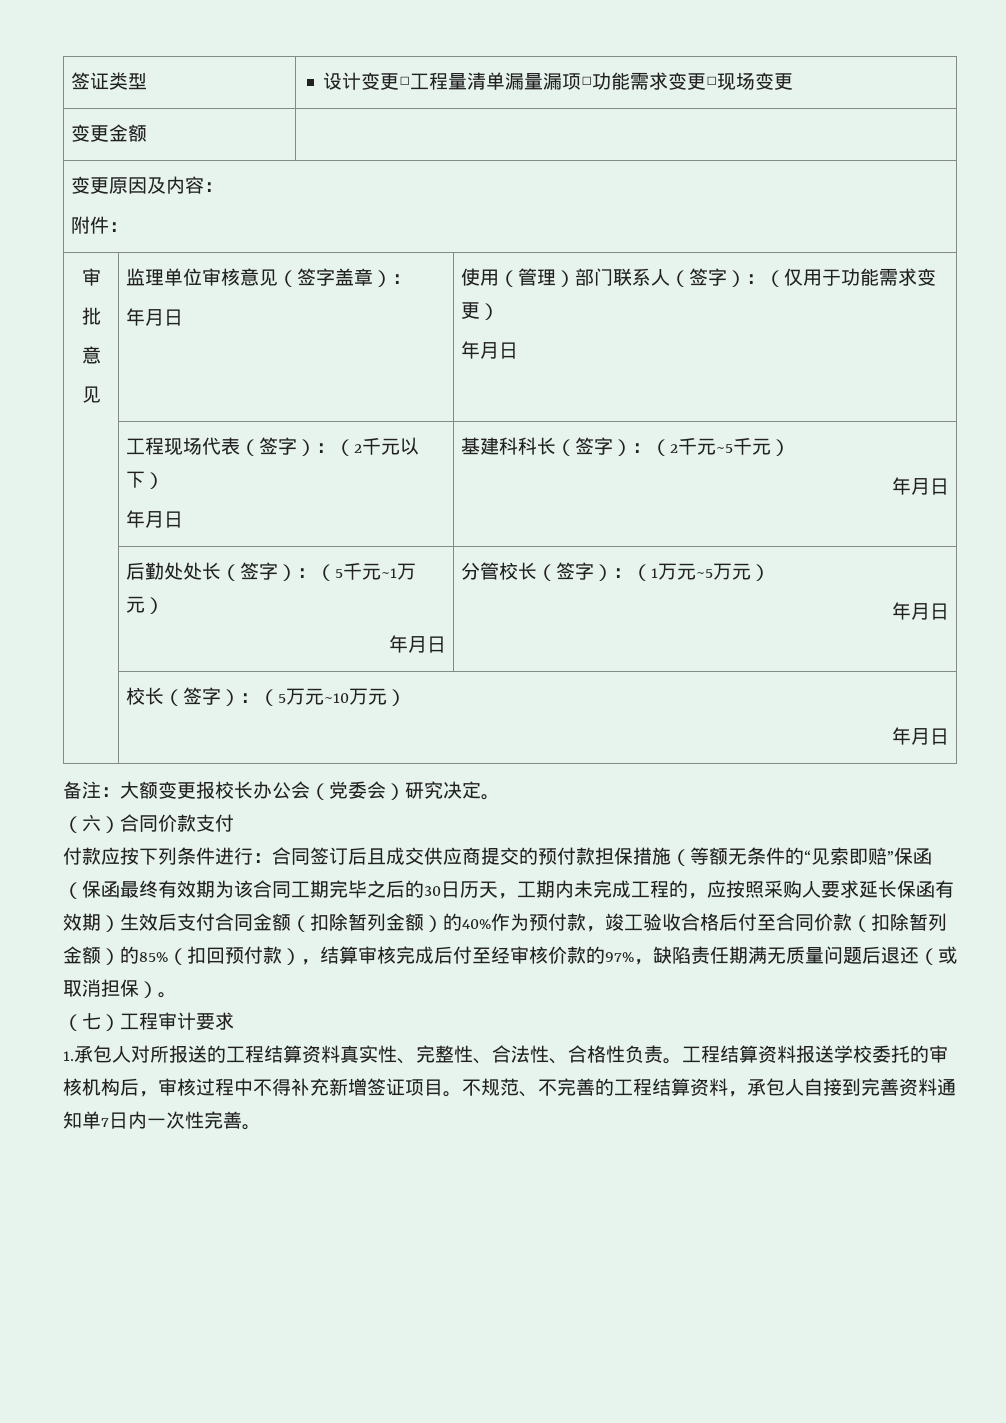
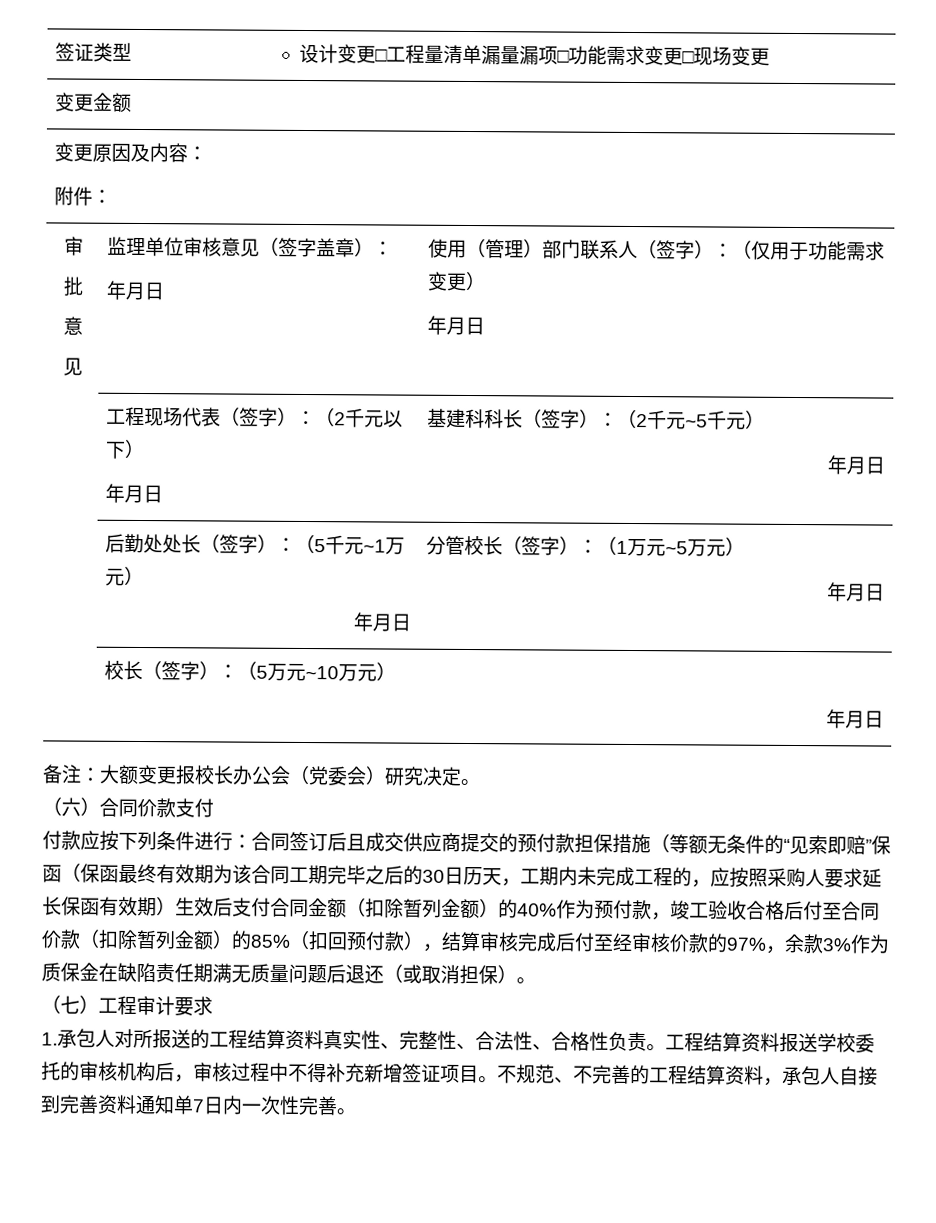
- 合同签订后且成交供应商提交的预付款担保措施（等额无条件的“见索即赔”保函（保函最终有效期为该合同工期完毕之后的30日历天，工期内未完成工程的，应按照采购人要求延长保函有效期）生效后支付合同金额（扣除暂列金额）的40%作为预付款，竣工验收合格后付至合同价款（扣除暂列金额）的85%（扣回预付款），结算审核完成后付至经审核价款的97%，缺陷责任期满无质量问题后退还（或取消担保）。
+ 合同签订后且成交供应商提交的预付款担保措施（等额无条件的“见索即赔”保函（保函最终有效期为该合同工期完毕之后的30日历天，工期内未完成工程的，应按照采购人要求延长保函有效期）生效后支付合同金额（扣除暂列金额）的40%作为预付款，竣工验收合格后付至合同价款（扣除暂列金额）的85%（扣回预付款），结算审核完成后付至经审核价款的97%，余款3%作为质保金在缺陷责任期满无质量问题后退还（或取消担保）。

